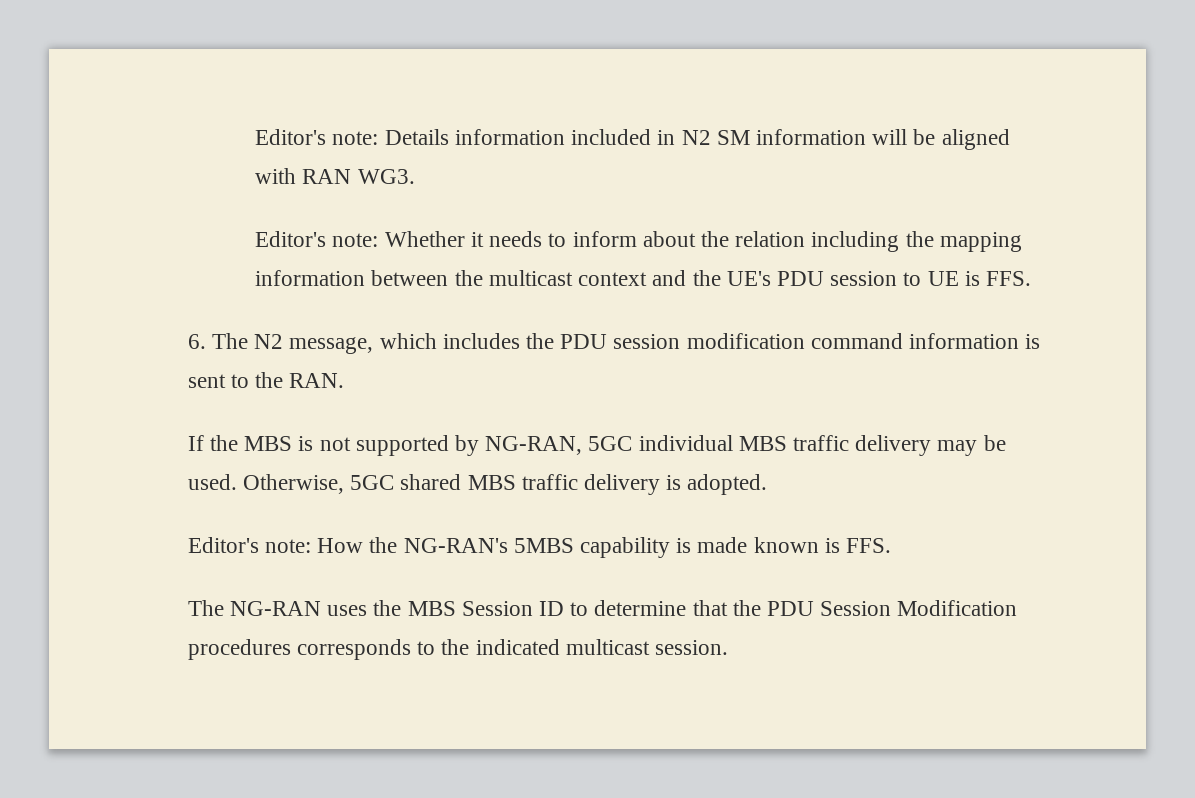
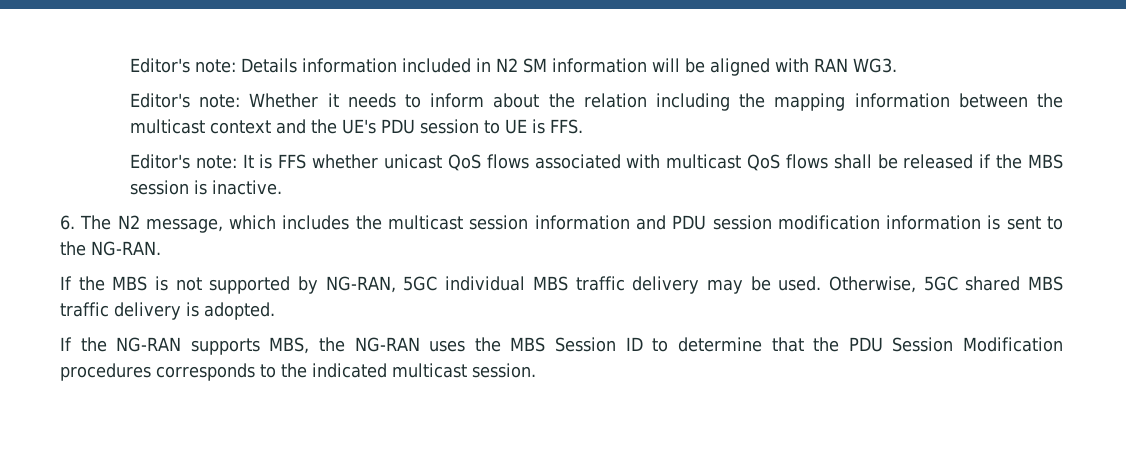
+ Editor's note: It is FFS whether unicast QoS flows associated with multicast QoS flows shall be released if the MBS session is inactive.
- 6. The N2 message, which includes the PDU session modification command information is sent to the RAN.
+ 6. The N2 message, which includes the multicast session information and PDU session modification information is sent to the NG-RAN.
- Editor's note: How the NG-RAN's 5MBS capability is made known is FFS.
- The NG-RAN uses the MBS Session ID to determine that the PDU Session Modification procedures corresponds to the indicated multicast session.
+ If the NG-RAN supports MBS, the NG-RAN uses the MBS Session ID to determine that the PDU Session Modification procedures corresponds to the indicated multicast session.

